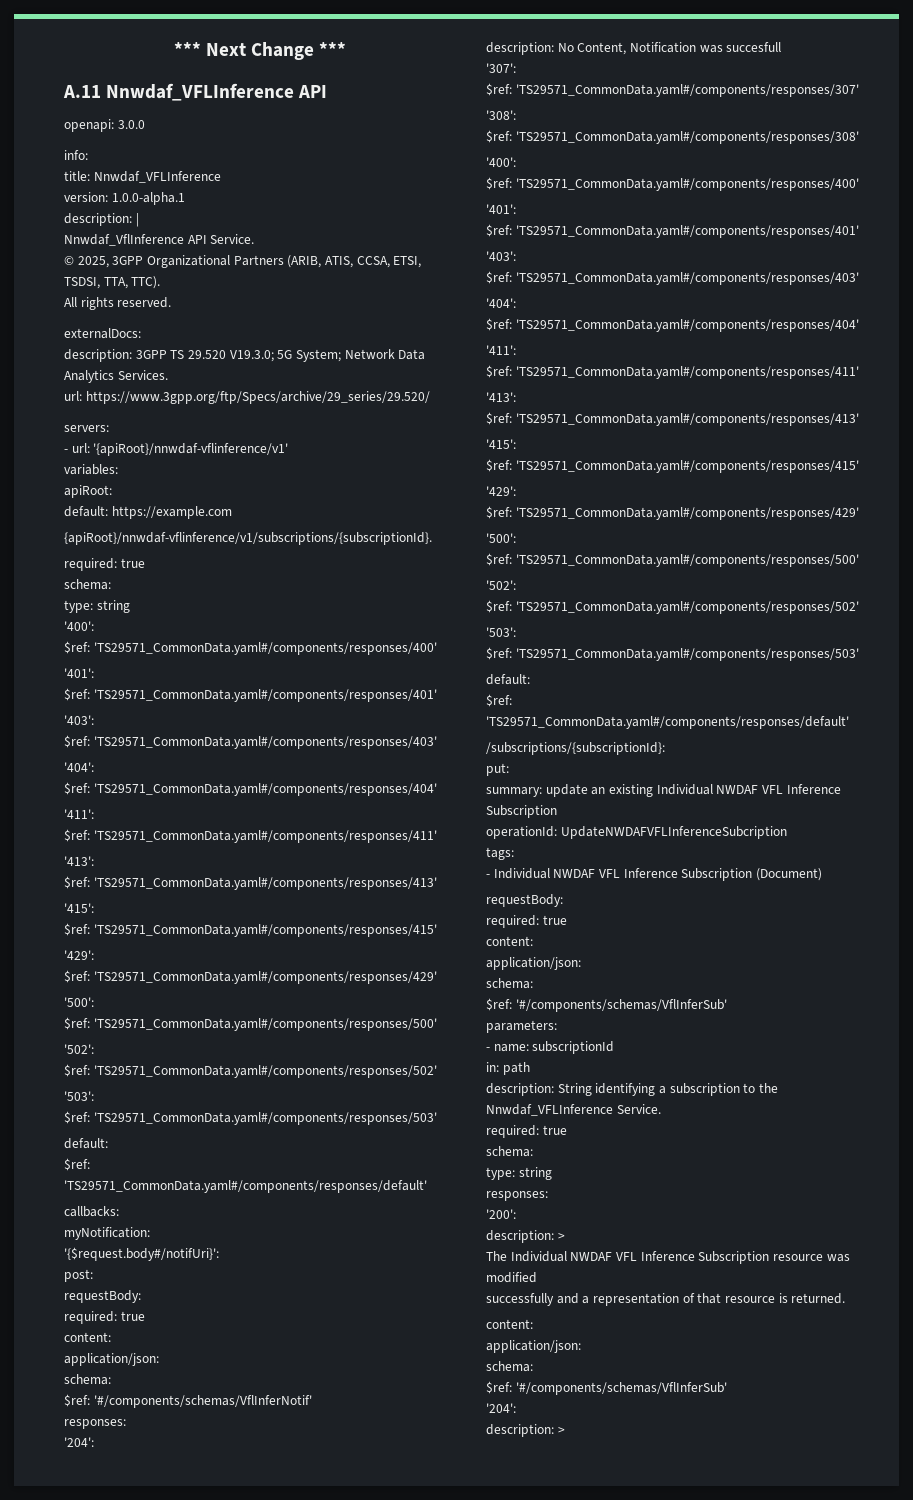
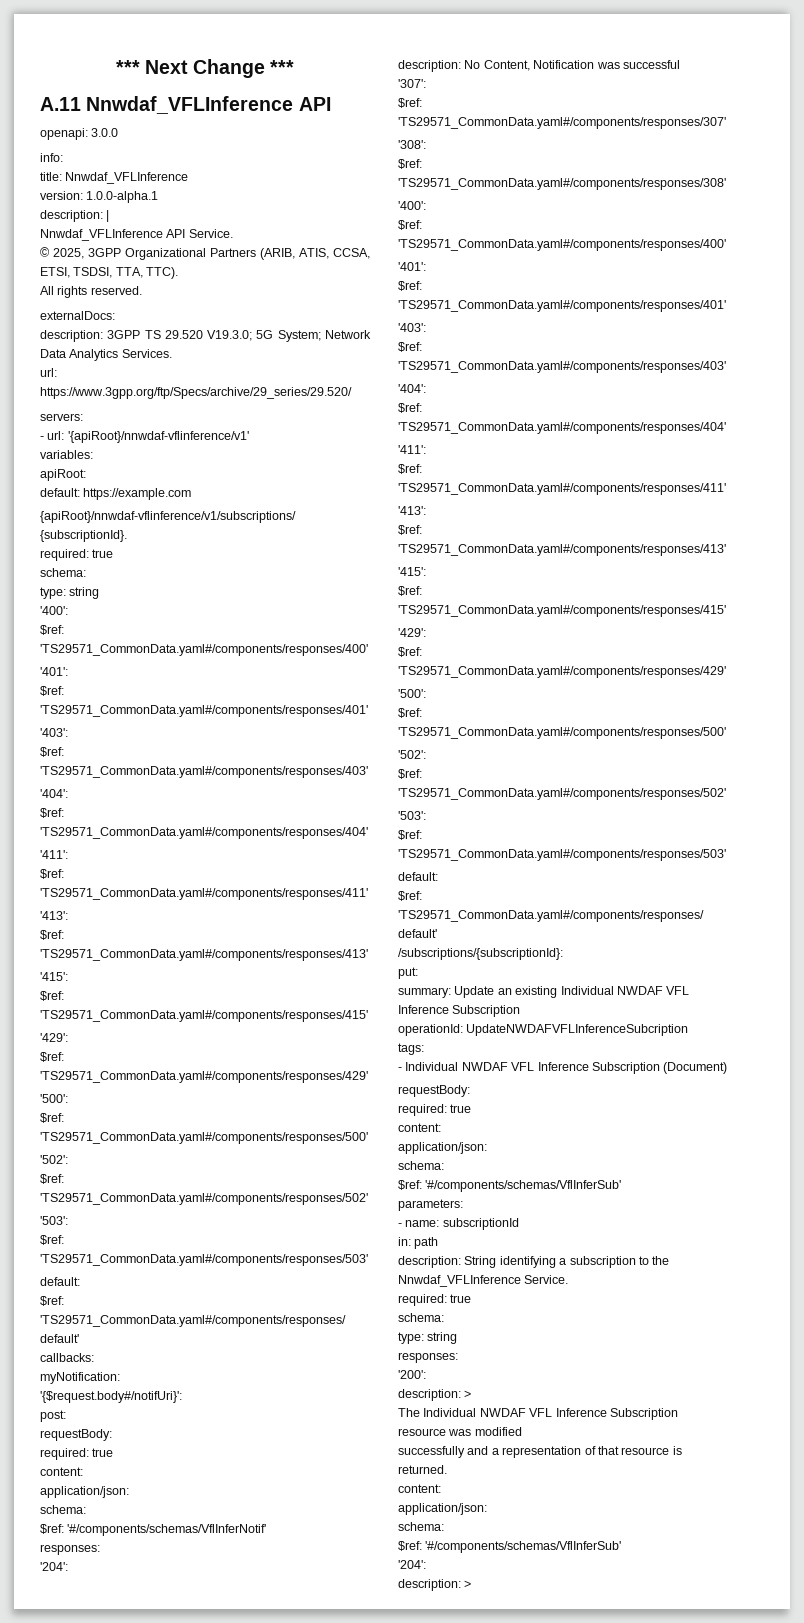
- Nnwdaf_VflInference API Service.
+ Nnwdaf_VFLInference API Service.
- description: No Content, Notification was succesfull
+ description: No Content, Notification was successful
- summary: update an existing Individual NWDAF VFL Inference Subscription
+ summary: Update an existing Individual NWDAF VFL Inference Subscription

